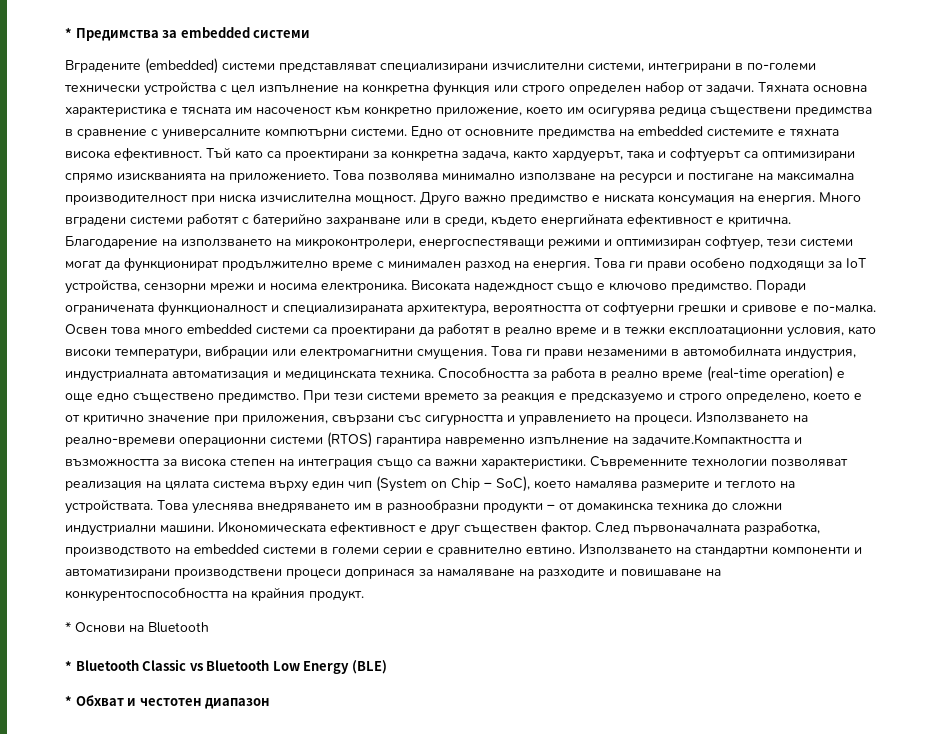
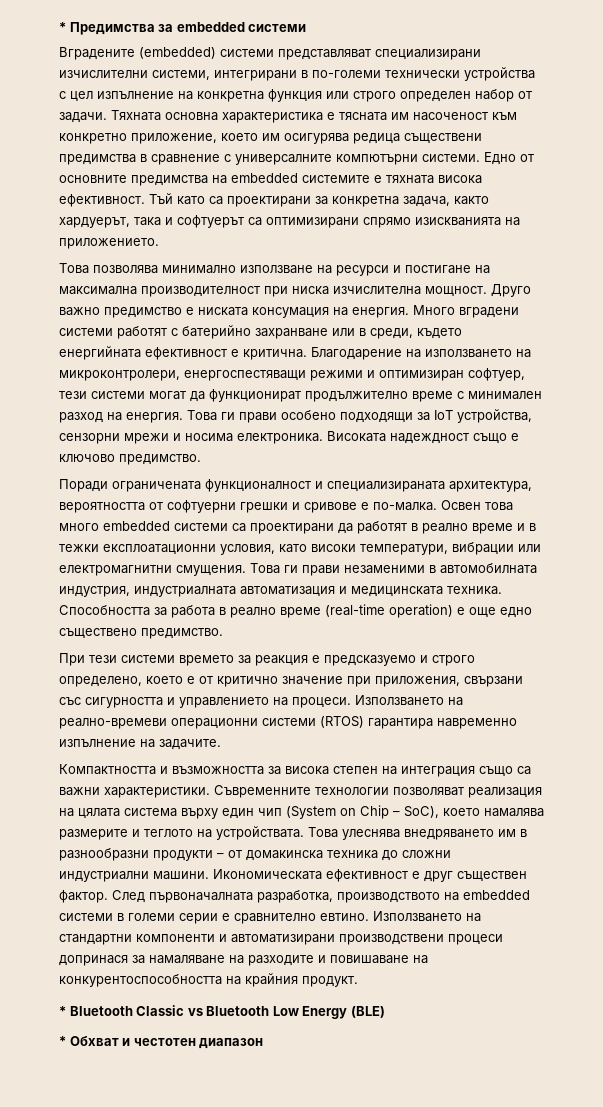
- Тъй като са проектирани за конкретна задача, както хардуерът, така и софтуерът са оптимизирани спрямо изискванията на приложението. Това позволява минимално използване на ресурси и постигане на максимална производителност при ниска изчислителна мощност.
+ Тъй като са проектирани за конкретна задача, както хардуерът, така и софтуерът са оптимизирани спрямо изискванията на приложението.
+ Това позволява минимално използване на ресурси и постигане на максимална производителност при ниска изчислителна мощност.
- Високата надеждност също е ключово предимство. Поради ограничената функционалност и специализираната архитектура, вероятността от софтуерни грешки и сривове е по-малка.
+ Високата надеждност също е ключово предимство.
+ Поради ограничената функционалност и специализираната архитектура, вероятността от софтуерни грешки и сривове е по-малка.
- Способността за работа в реално време (real-time operation) е още едно съществено предимство. При тези системи времето за реакция е предсказуемо и строго определено, което е от критично значение при приложения, свързани със сигурността и управлението на процеси.
+ Способността за работа в реално време (real-time operation) е още едно съществено предимство.
+ При тези системи времето за реакция е предсказуемо и строго определено, което е от критично значение при приложения, свързани със сигурността и управлението на процеси.
- Използването на реално-времеви операционни системи (RTOS) гарантира навременно изпълнение на задачите.Компактността и възможността за висока степен на интеграция също са важни характеристики.
+ Използването на реално-времеви операционни системи (RTOS) гарантира навременно изпълнение на задачите.
+ Компактността и възможността за висока степен на интеграция също са важни характеристики.
- * Основи на Bluetooth

